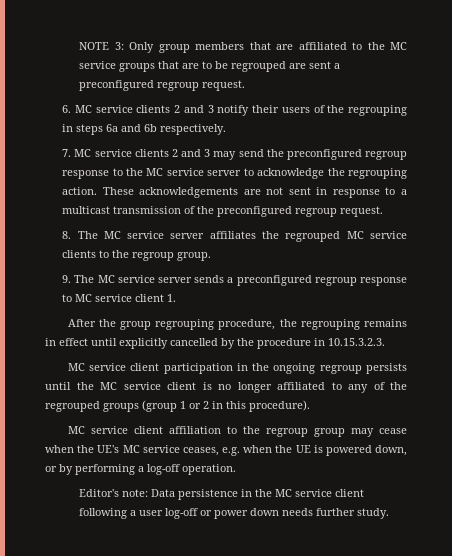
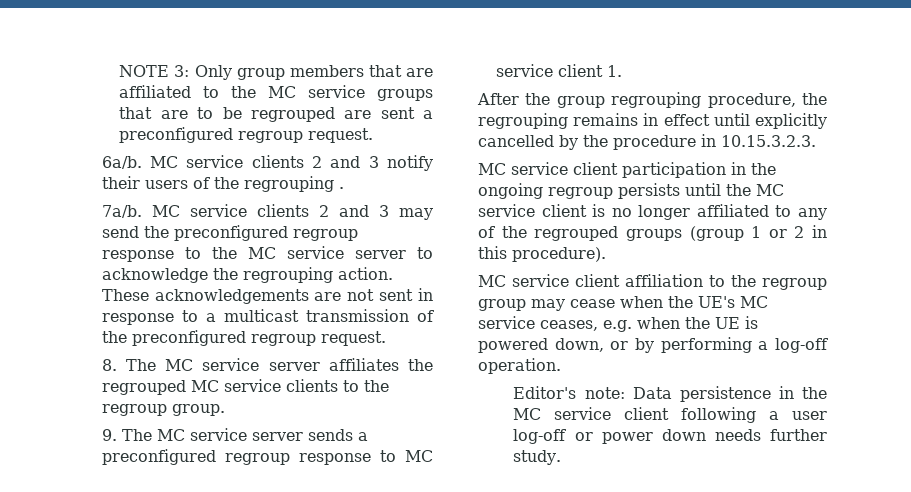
- 6. MC service clients 2 and 3 notify their users of the regrouping in steps 6a and 6b respectively.
- 7. MC service clients 2 and 3 may send the preconfigured regroup response to the MC service server to acknowledge the regrouping action.
+ 6a/b. MC service clients 2 and 3 notify their users of the regrouping .
+ 7a/b. MC service clients 2 and 3 may send the preconfigured regroup response to the MC service server to acknowledge the regrouping action.

